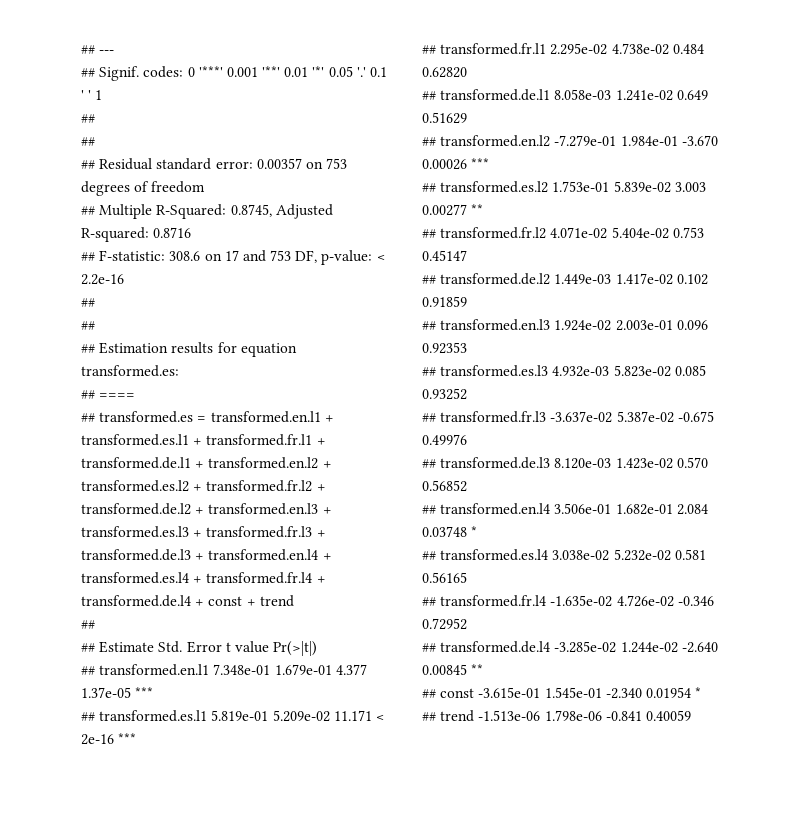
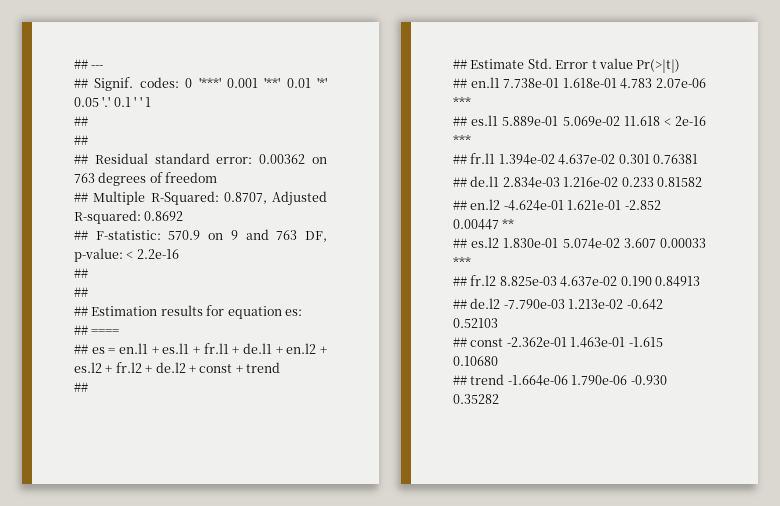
- ## Residual standard error: 0.00357 on 753 degrees of freedom
+ ## Residual standard error: 0.00362 on 763 degrees of freedom
- ## Multiple R-Squared: 0.8745, Adjusted R-squared: 0.8716
+ ## Multiple R-Squared: 0.8707, Adjusted R-squared: 0.8692
- ## F-statistic: 308.6 on 17 and 753 DF, p-value: < 2.2e-16
+ ## F-statistic: 570.9 on 9 and 763 DF, p-value: < 2.2e-16
- ## Estimation results for equation transformed.es:
+ ## Estimation results for equation es:
- ## transformed.es = transformed.en.l1 + transformed.es.l1 + transformed.fr.l1 + transformed.de.l1 + transformed.en.l2 + transformed.es.l2 + transformed.fr.l2 + transformed.de.l2 + transformed.en.l3 + transformed.es.l3 + transformed.fr.l3 + transformed.de.l3 + transformed.en.l4 + transformed.es.l4 + transformed.fr.l4 + transformed.de.l4 + const + trend
+ ## es = en.l1 + es.l1 + fr.l1 + de.l1 + en.l2 + es.l2 + fr.l2 + de.l2 + const + trend
- ## transformed.en.l1 7.348e-01 1.679e-01 4.377 1.37e-05 ***
- ## transformed.es.l1 5.819e-01 5.209e-02 11.171 < 2e-16 ***
- ## transformed.fr.l1 2.295e-02 4.738e-02 0.484 0.62820
- ## transformed.de.l1 8.058e-03 1.241e-02 0.649 0.51629
- ## transformed.en.l2 -7.279e-01 1.984e-01 -3.670 0.00026 ***
- ## transformed.es.l2 1.753e-01 5.839e-02 3.003 0.00277 **
- ## transformed.fr.l2 4.071e-02 5.404e-02 0.753 0.45147
- ## transformed.de.l2 1.449e-03 1.417e-02 0.102 0.91859
- ## transformed.en.l3 1.924e-02 2.003e-01 0.096 0.92353
- ## transformed.es.l3 4.932e-03 5.823e-02 0.085 0.93252
- ## transformed.fr.l3 -3.637e-02 5.387e-02 -0.675 0.49976
- ## transformed.de.l3 8.120e-03 1.423e-02 0.570 0.56852
- ## transformed.en.l4 3.506e-01 1.682e-01 2.084 0.03748 *
- ## transformed.es.l4 3.038e-02 5.232e-02 0.581 0.56165
- ## transformed.fr.l4 -1.635e-02 4.726e-02 -0.346 0.72952
- ## transformed.de.l4 -3.285e-02 1.244e-02 -2.640 0.00845 **
- ## const -3.615e-01 1.545e-01 -2.340 0.01954 *
- ## trend -1.513e-06 1.798e-06 -0.841 0.40059
+ ## en.l1 7.738e-01 1.618e-01 4.783 2.07e-06 ***
+ ## es.l1 5.889e-01 5.069e-02 11.618 < 2e-16 ***
+ ## fr.l1 1.394e-02 4.637e-02 0.301 0.76381
+ ## de.l1 2.834e-03 1.216e-02 0.233 0.81582
+ ## en.l2 -4.624e-01 1.621e-01 -2.852 0.00447 **
+ ## es.l2 1.830e-01 5.074e-02 3.607 0.00033 ***
+ ## fr.l2 8.825e-03 4.637e-02 0.190 0.84913
+ ## de.l2 -7.790e-03 1.213e-02 -0.642 0.52103
+ ## const -2.362e-01 1.463e-01 -1.615 0.10680
+ ## trend -1.664e-06 1.790e-06 -0.930 0.35282

